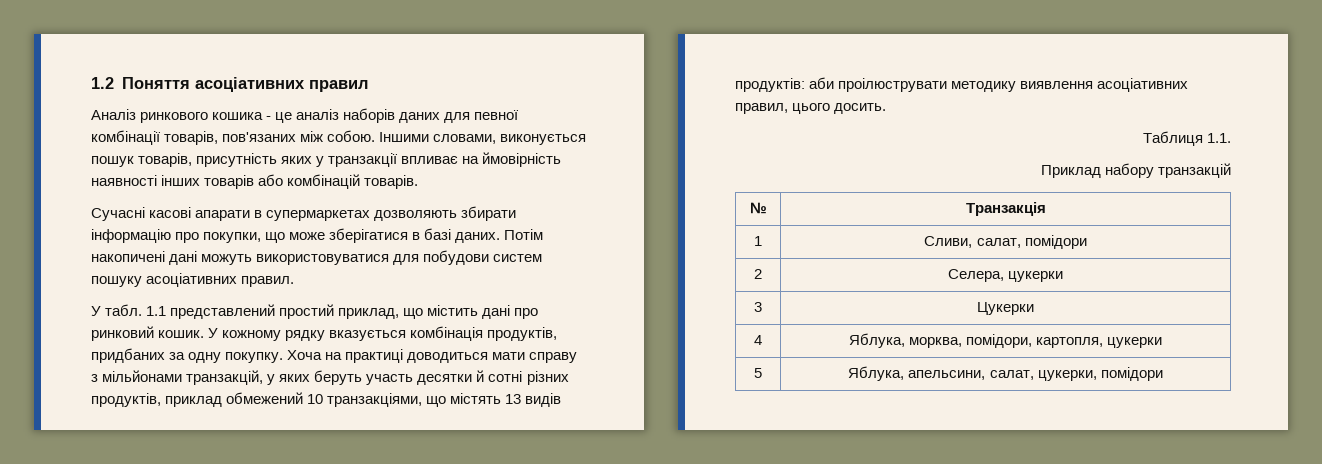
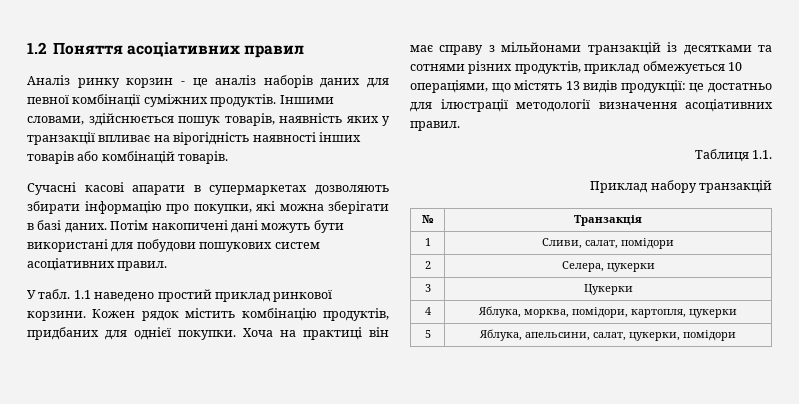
- Аналіз ринкового кошика - це аналіз наборів даних для певної комбінації товарів, пов'язаних між собою.
+ Аналіз ринку корзин - це аналіз наборів даних для певної комбінації суміжних продуктів.
- Іншими словами, виконується пошук товарів, присутність яких у транзакції впливає на ймовірність наявності інших товарів або комбінацій товарів.
+ Іншими словами, здійснюється пошук товарів, наявність яких у транзакції впливає на вірогідність наявності інших товарів або комбінацій товарів.
- Сучасні касові апарати в супермаркетах дозволяють збирати інформацію про покупки, що може зберігатися в базі даних.
+ Сучасні касові апарати в супермаркетах дозволяють збирати інформацію про покупки, які можна зберігати в базі даних.
- Потім накопичені дані можуть використовуватися для побудови систем пошуку асоціативних правил.
+ Потім накопичені дані можуть бути використані для побудови пошукових систем асоціативних правил.
- 1.1 представлений простий приклад, що містить дані про ринковий кошик. У кожному рядку вказується комбінація продуктів, придбаних за одну покупку.
+ 1.1 наведено простий приклад ринкової корзини. Кожен рядок містить комбінацію продуктів, придбаних для однієї покупки.
- Хоча на практиці доводиться мати справу з мільйонами транзакцій, у яких беруть участь десятки й сотні різних продуктів, приклад обмежений 10 транзакціями, що містять 13 видів продуктів: аби проілюструвати методику виявлення асоціативних правил, цього досить.
+ Хоча на практиці він має справу з мільйонами транзакцій із десятками та сотнями різних продуктів, приклад обмежується 10 операціями, що містять 13 видів продукції: це достатньо для ілюстрації методології визначення асоціативних правил.

